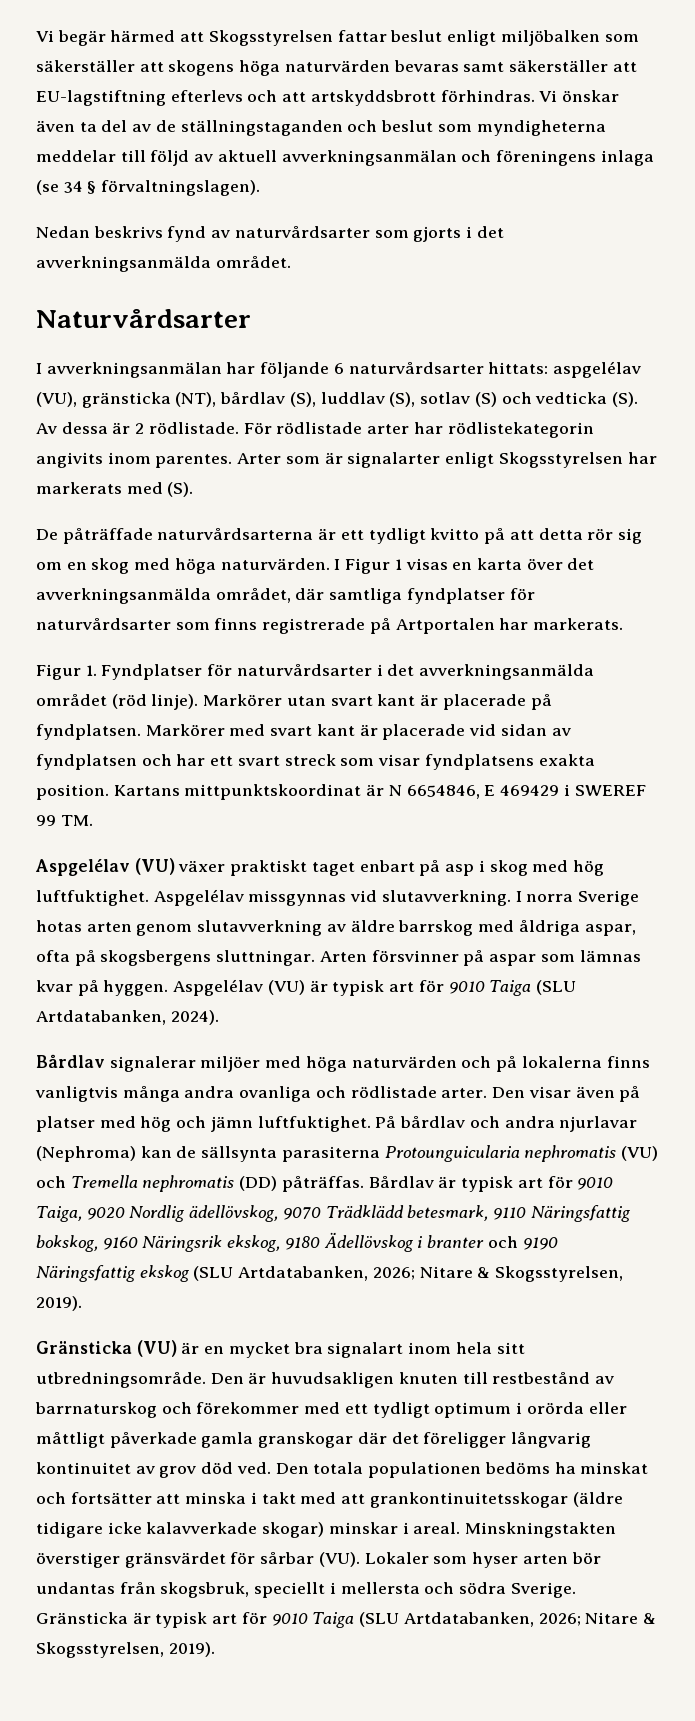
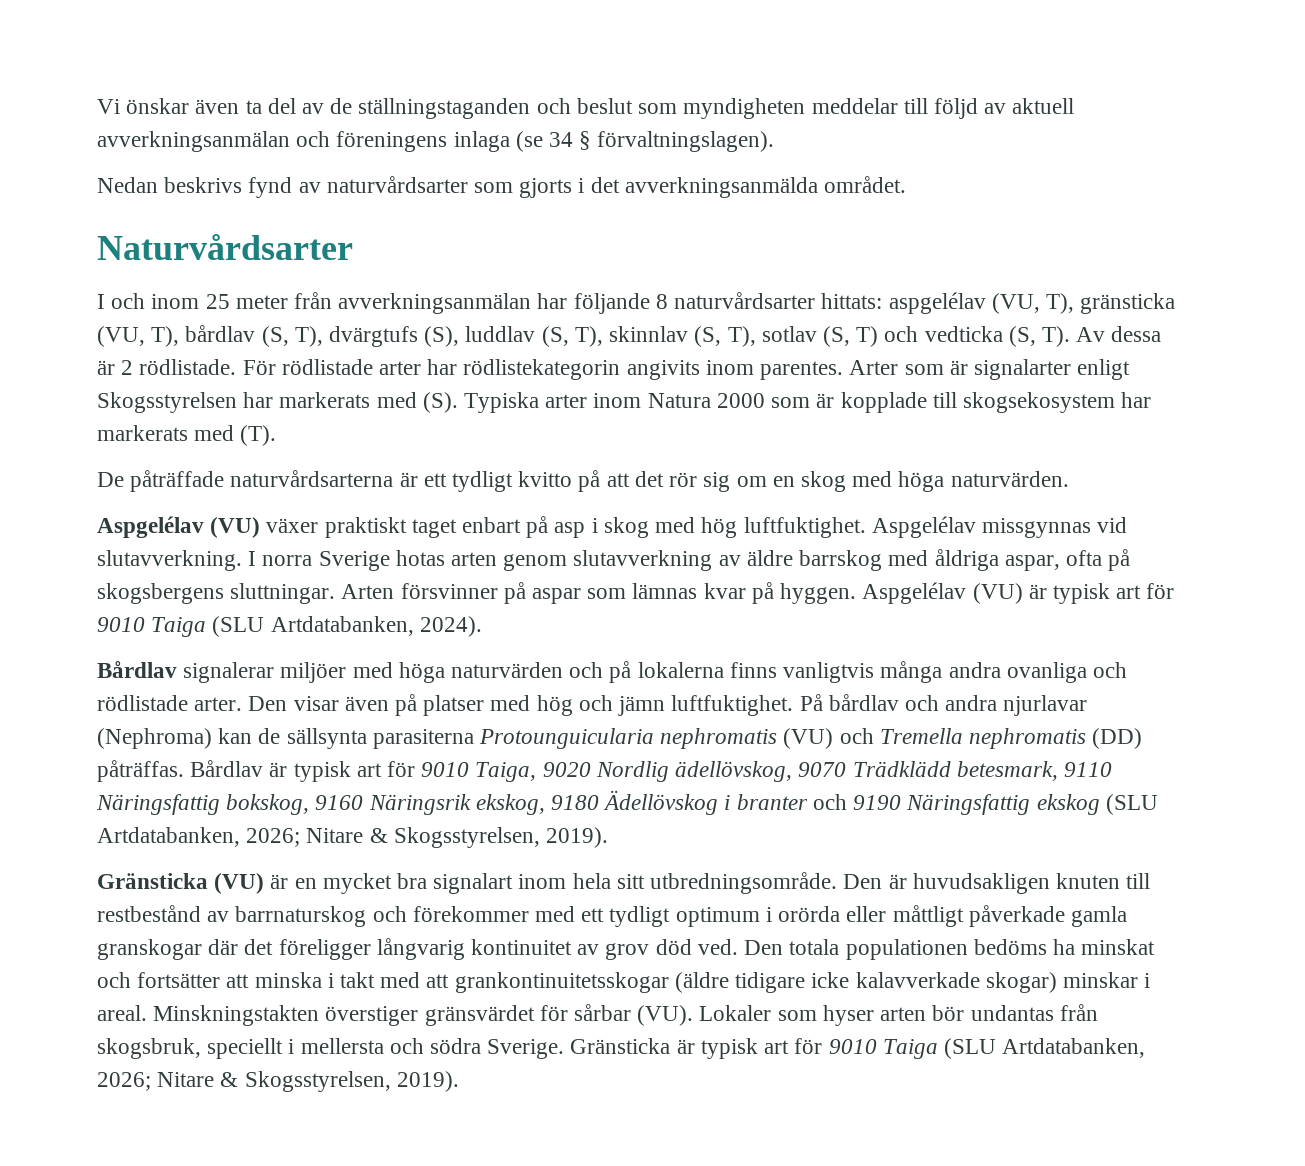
- Vi begär härmed att Skogsstyrelsen fattar beslut enligt miljöbalken som säkerställer att skogens höga naturvärden bevaras samt säkerställer att EU-lagstiftning efterlevs och att artskyddsbrott förhindras. Vi önskar även ta del av de ställningstaganden och beslut som myndigheterna meddelar till följd av aktuell avverkningsanmälan och föreningens inlaga (se 34 § förvaltningslagen).
+ Vi önskar även ta del av de ställningstaganden och beslut som myndigheten meddelar till följd av aktuell avverkningsanmälan och föreningens inlaga (se 34 § förvaltningslagen).
- I avverkningsanmälan har följande 6 naturvårdsarter hittats: aspgelélav (VU), gränsticka (NT), bårdlav (S), luddlav (S), sotlav (S) och vedticka (S). Av dessa är 2 rödlistade.
+ I och inom 25 meter från avverkningsanmälan har följande 8 naturvårdsarter hittats: aspgelélav (VU, T), gränsticka (VU, T), bårdlav (S, T), dvärgtufs (S), luddlav (S, T), skinnlav (S, T), sotlav (S, T) och vedticka (S, T). Av dessa är 2 rödlistade.
- Arter som är signalarter enligt Skogsstyrelsen har markerats med (S).
+ Arter som är signalarter enligt Skogsstyrelsen har markerats med (S). Typiska arter inom Natura 2000 som är kopplade till skogsekosystem har markerats med (T).
- De påträffade naturvårdsarterna är ett tydligt kvitto på att detta rör sig om en skog med höga naturvärden. I Figur 1 visas en karta över det avverkningsanmälda området, där samtliga fyndplatser för naturvårdsarter som finns registrerade på Artportalen har markerats.
- Figur 1. Fyndplatser för naturvårdsarter i det avverkningsanmälda området (röd linje). Markörer utan svart kant är placerade på fyndplatsen. Markörer med svart kant är placerade vid sidan av fyndplatsen och har ett svart streck som visar fyndplatsens exakta position. Kartans mittpunktskoordinat är N 6654846, E 469429 i SWEREF 99 TM.
+ De påträffade naturvårdsarterna är ett tydligt kvitto på att det rör sig om en skog med höga naturvärden.

